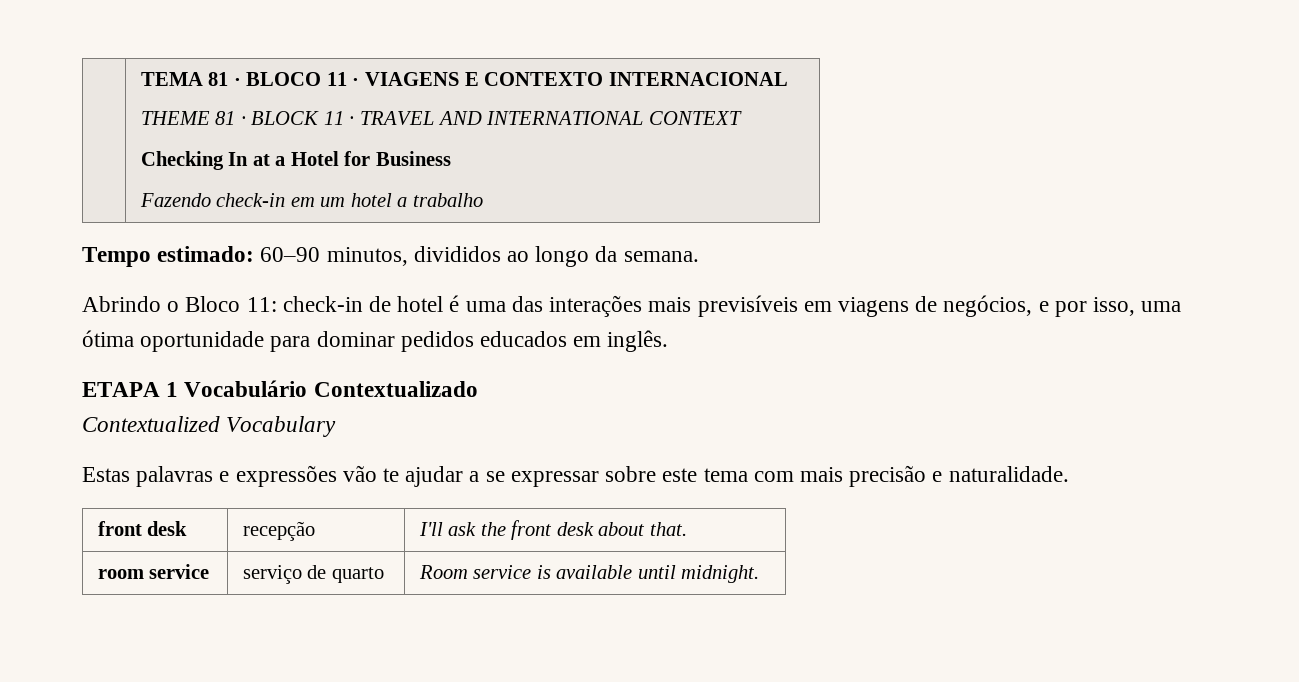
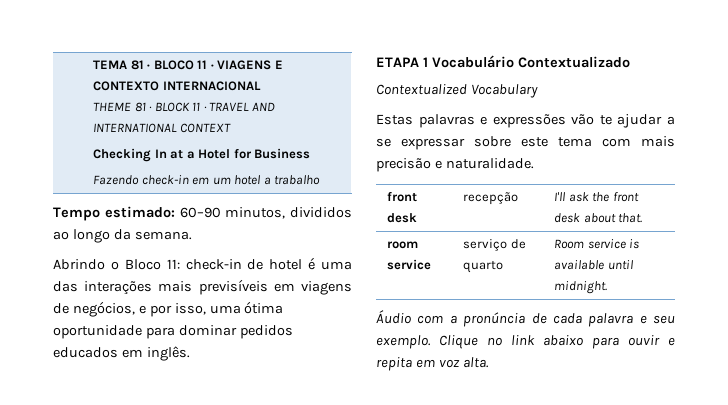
+ Áudio com a pronúncia de cada palavra e seu exemplo. Clique no link abaixo para ouvir e repita em voz alta.

